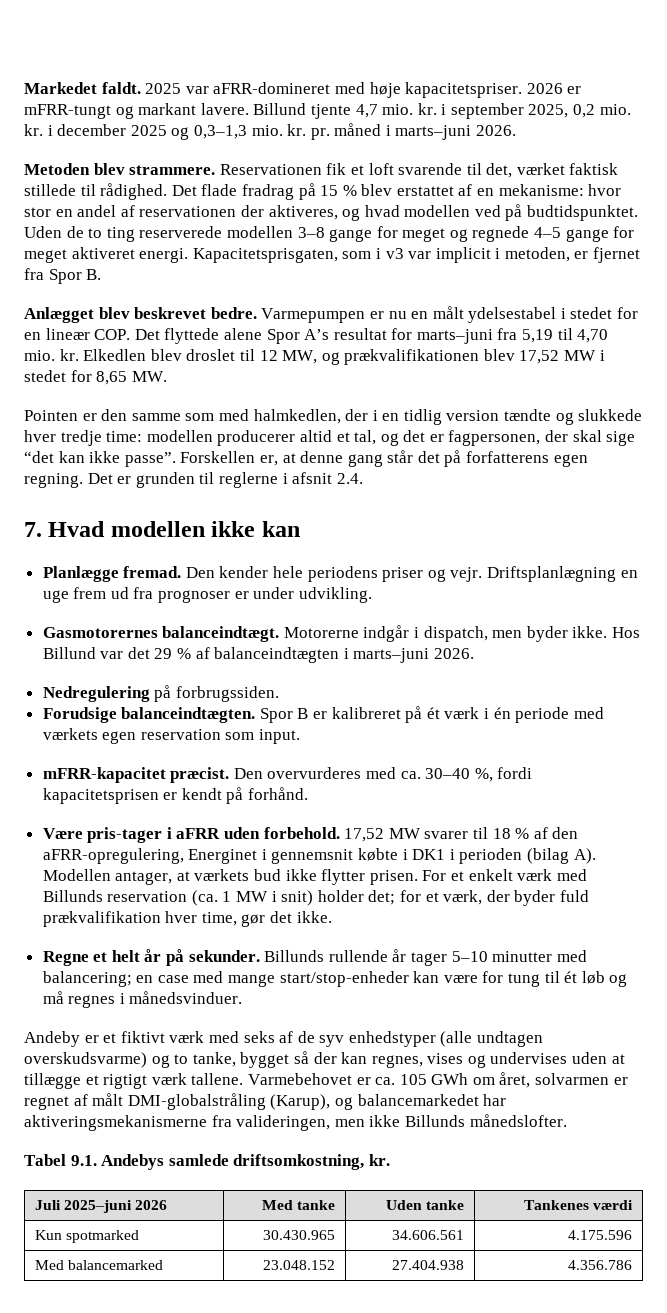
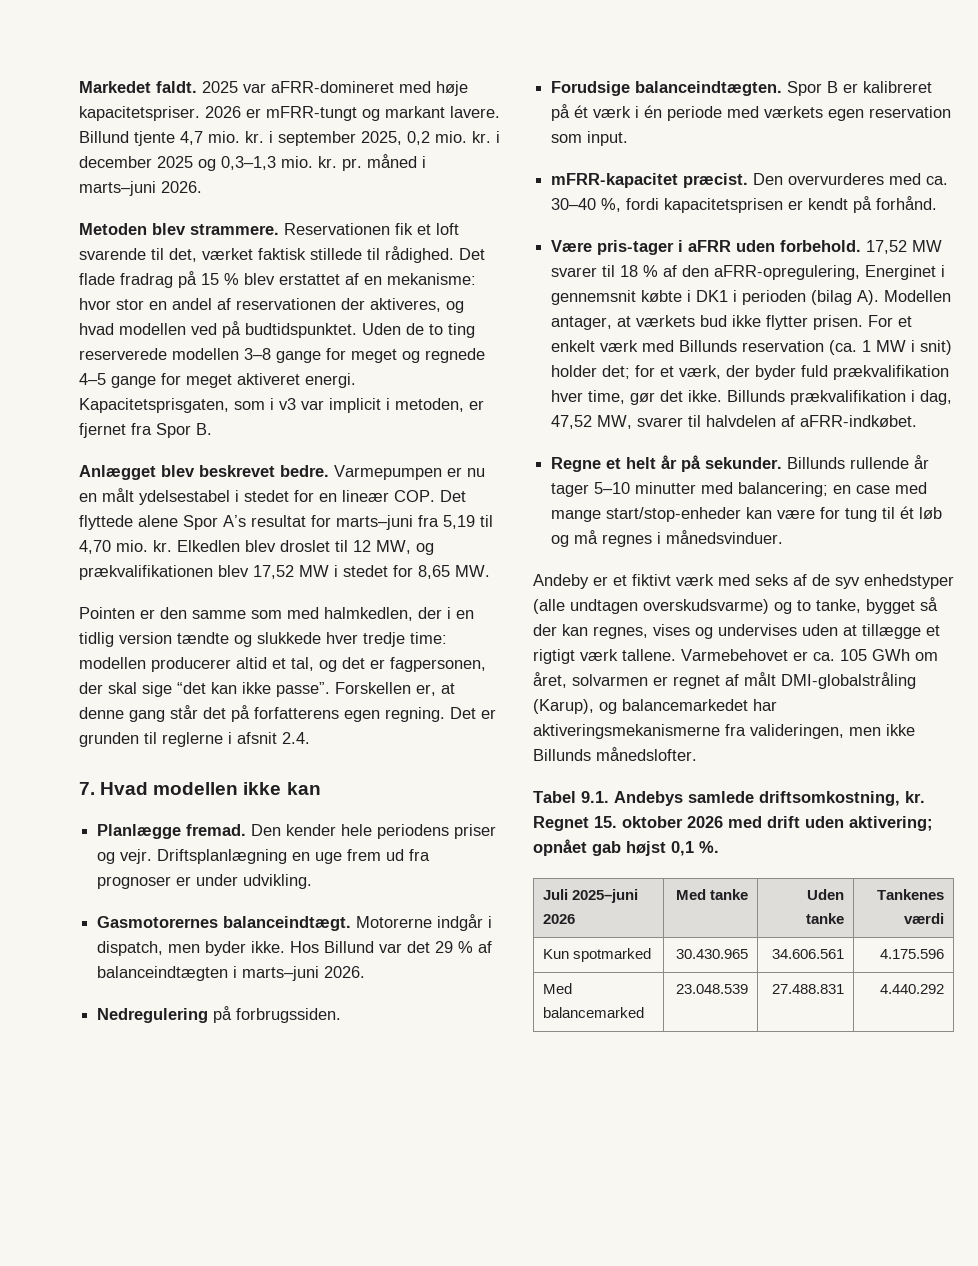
+ Billunds prækvalifikation i dag, 47,52 MW, svarer til halvdelen af aFRR-indkøbet.
+ Regnet 15. oktober 2026 med drift uden aktivering; opnået gab højst 0,1 %.
- Med balancemarked | 23.048.152 | 27.404.938 | 4.356.786
+ Med balancemarked | 23.048.539 | 27.488.831 | 4.440.292

